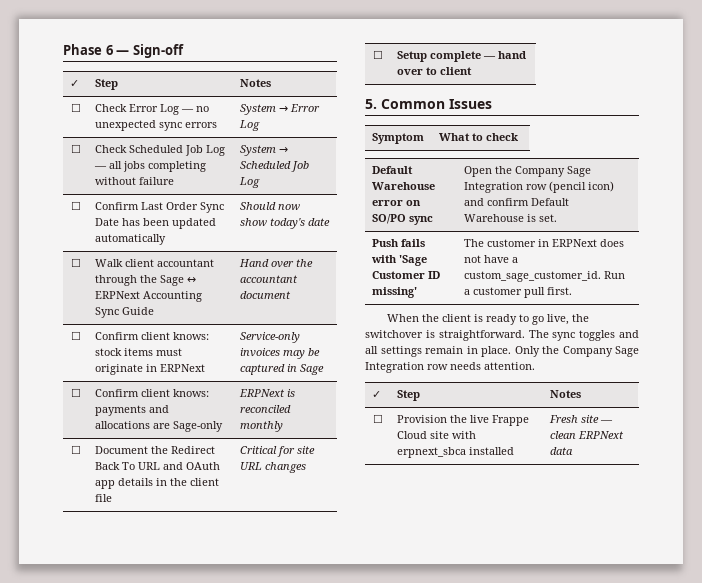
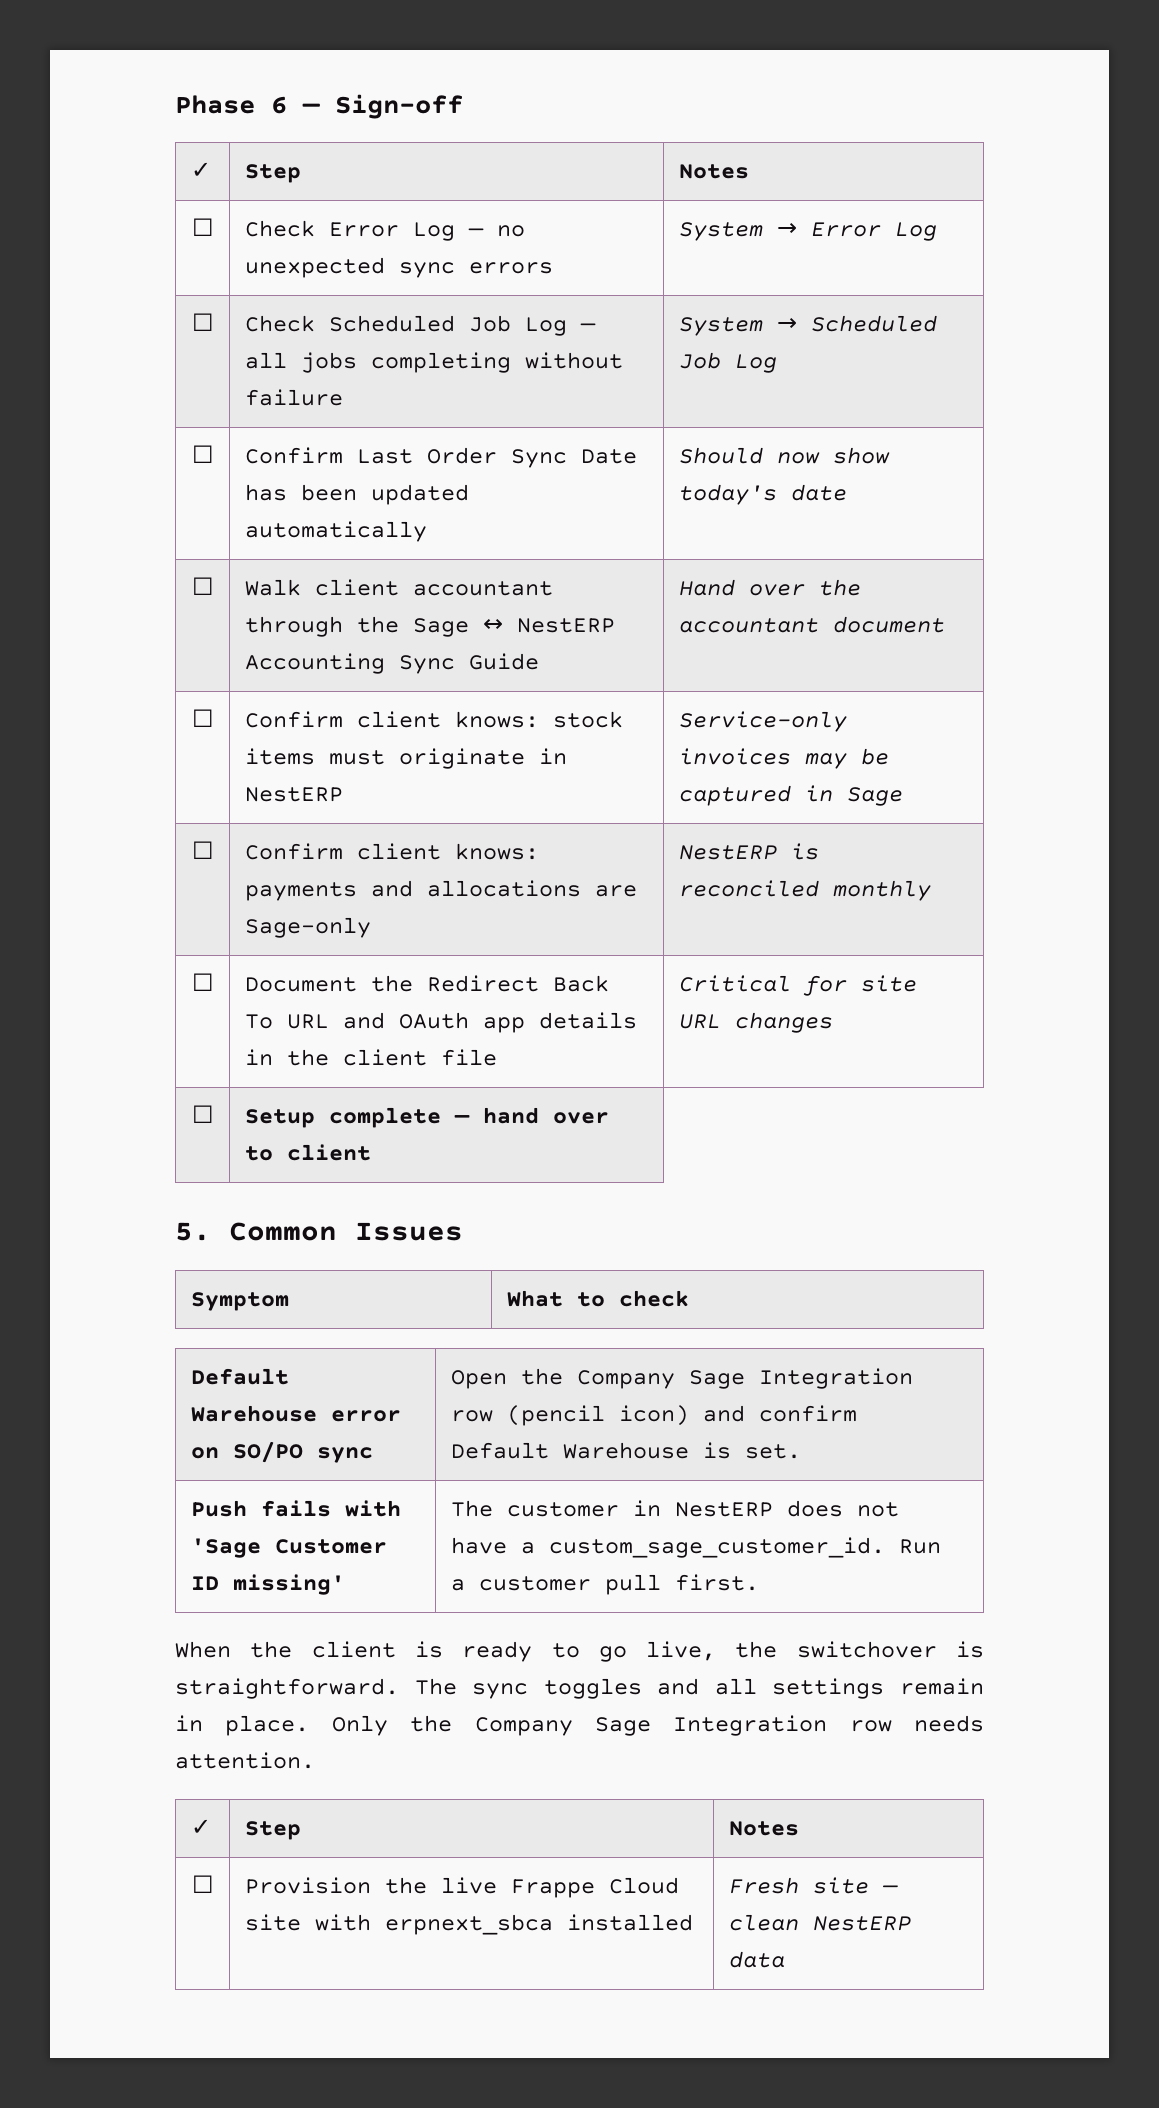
- ☐ | Walk client accountant through the Sage ↔ ERPNext Accounting Sync Guide | Hand over the accountant document
+ ☐ | Walk client accountant through the Sage ↔ NestERP Accounting Sync Guide | Hand over the accountant document
- ☐ | Confirm client knows: stock items must originate in ERPNext | Service-only invoices may be captured in Sage
+ ☐ | Confirm client knows: stock items must originate in NestERP | Service-only invoices may be captured in Sage
- ☐ | Confirm client knows: payments and allocations are Sage-only | ERPNext is reconciled monthly
+ ☐ | Confirm client knows: payments and allocations are Sage-only | NestERP is reconciled monthly
- Push fails with 'Sage Customer ID missing' | The customer in ERPNext does not have a custom_sage_customer_id. Run a customer pull first.
+ Push fails with 'Sage Customer ID missing' | The customer in NestERP does not have a custom_sage_customer_id. Run a customer pull first.
- ☐ | Provision the live Frappe Cloud site with erpnext_sbca installed | Fresh site — clean ERPNext data
+ ☐ | Provision the live Frappe Cloud site with erpnext_sbca installed | Fresh site — clean NestERP data

